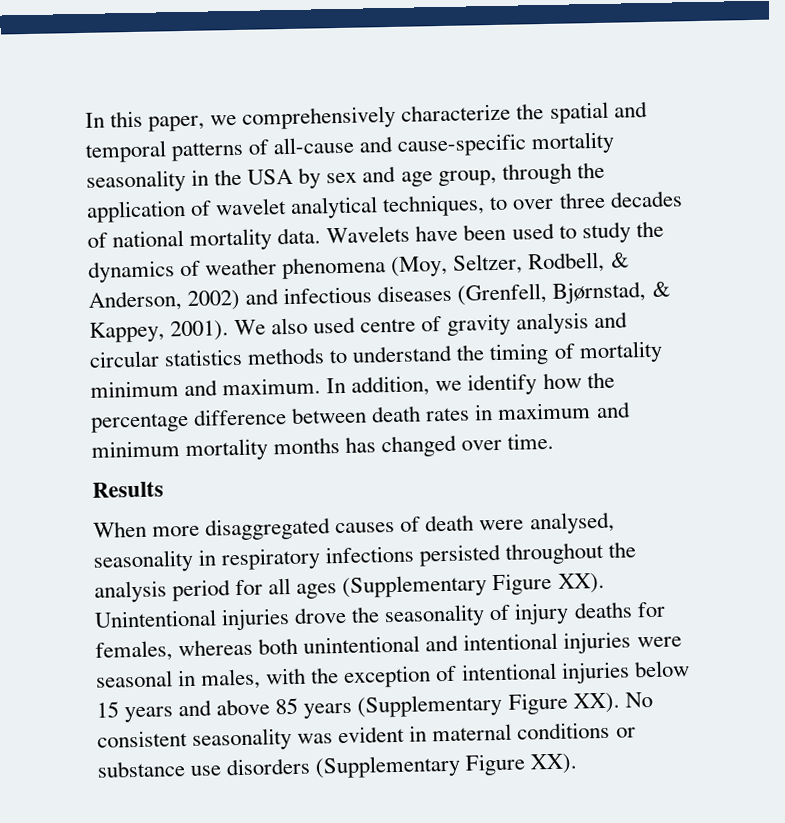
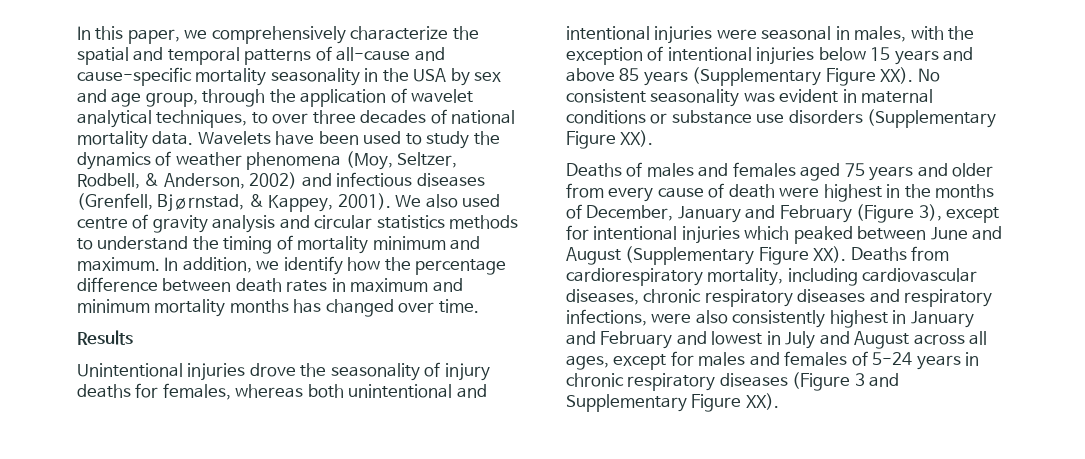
- When more disaggregated causes of death were analysed, seasonality in respiratory infections persisted throughout the analysis period for all ages (Supplementary Figure XX). Unintentional injuries drove the seasonality of injury deaths for females, whereas both unintentional and intentional injuries were seasonal in males, with the exception of intentional injuries below 15 years and above 85 years (Supplementary Figure XX). No consistent seasonality was evident in maternal conditions or substance use disorders (Supplementary Figure XX).
+ Unintentional injuries drove the seasonality of injury deaths for females, whereas both unintentional and intentional injuries were seasonal in males, with the exception of intentional injuries below 15 years and above 85 years (Supplementary Figure XX). No consistent seasonality was evident in maternal conditions or substance use disorders (Supplementary Figure XX).
+ Deaths of males and females aged 75 years and older from every cause of death were highest in the months of December, January and February (Figure 3), except for intentional injuries which peaked between June and August (Supplementary Figure XX). Deaths from cardiorespiratory mortality, including cardiovascular diseases, chronic respiratory diseases and respiratory infections, were also consistently highest in January and February and lowest in July and August across all ages, except for males and females of 5-24 years in chronic respiratory diseases (Figure 3 and Supplementary Figure XX).

